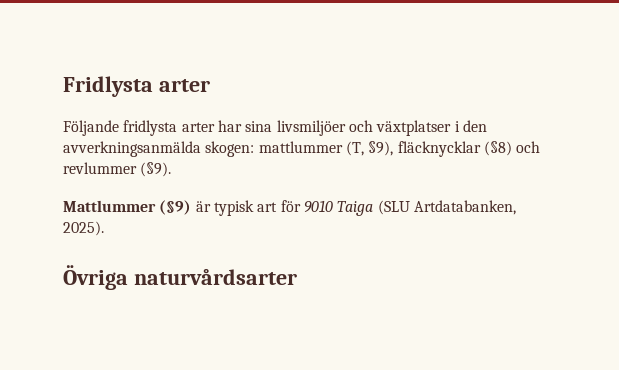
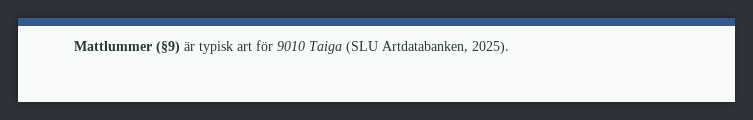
- Fridlysta arter
- Följande fridlysta arter har sina livsmiljöer och växtplatser i den avverkningsanmälda skogen: mattlummer (T, §9), fläcknycklar (§8) och revlummer (§9).
- Övriga naturvårdsarter

